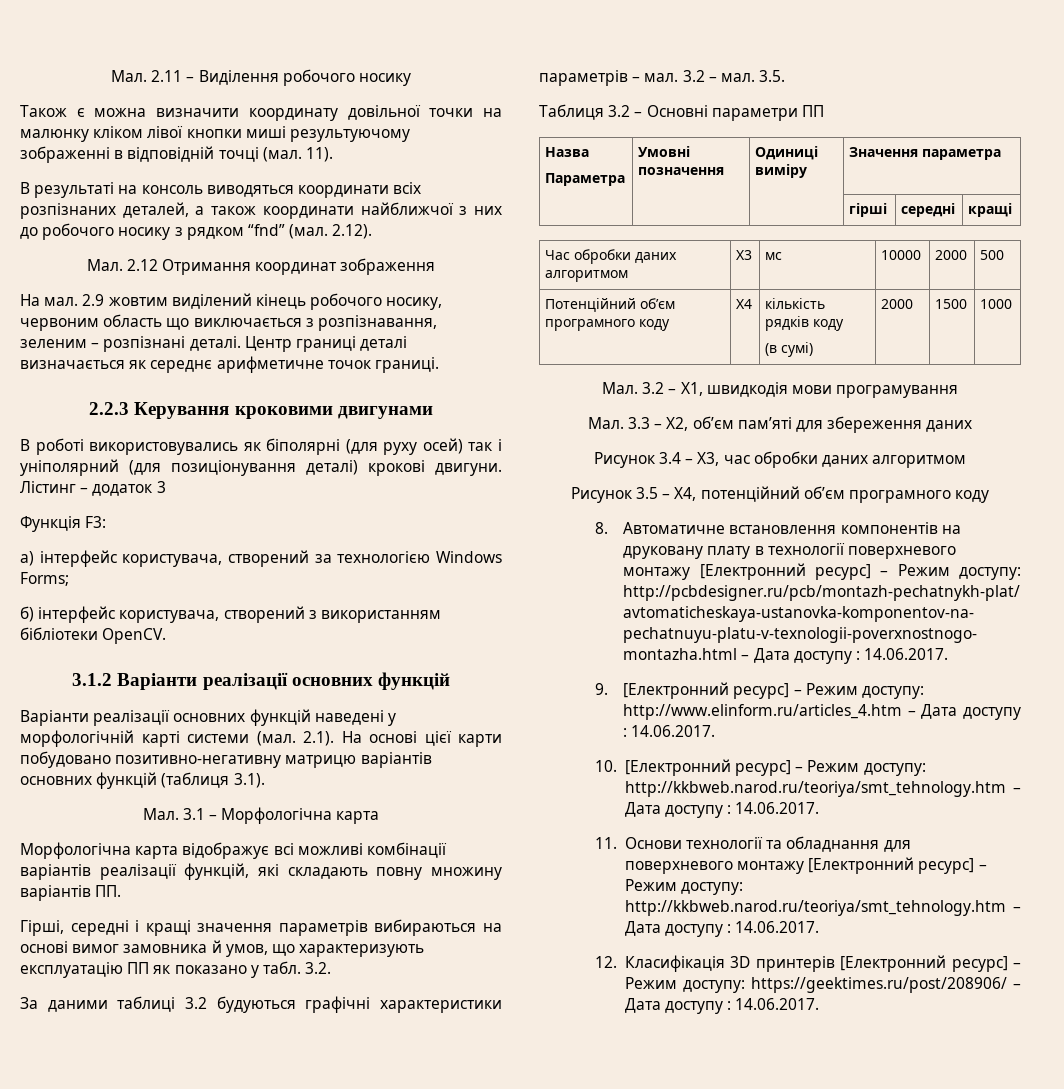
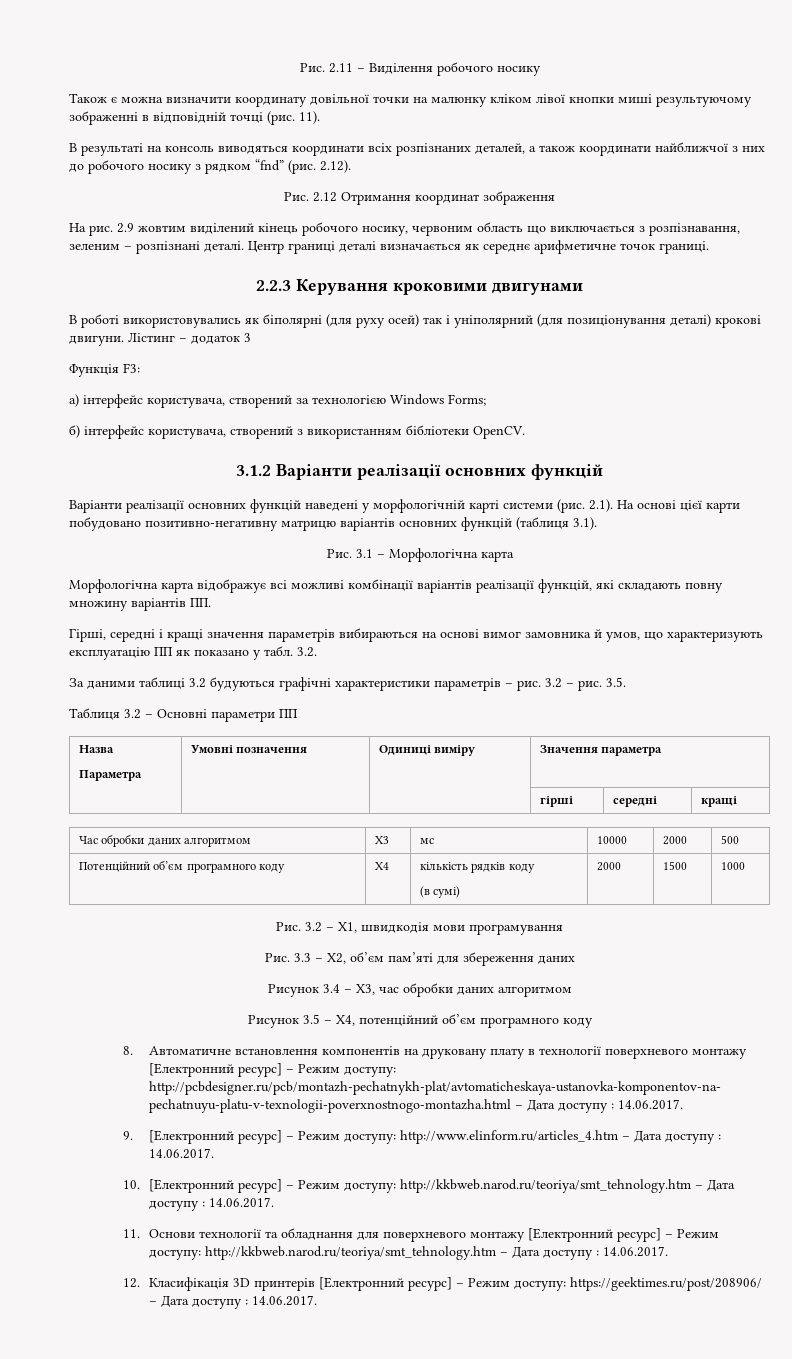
- Мал. 2.11 – Виділення робочого носику
+ Рис. 2.11 – Виділення робочого носику
- Також є можна визначити координату довільної точки на малюнку кліком лівої кнопки миші результуючому зображенні в відповідній точці (мал.
+ Також є можна визначити координату довільної точки на малюнку кліком лівої кнопки миші результуючому зображенні в відповідній точці (рис.
- В результаті на консоль виводяться координати всіх розпізнаних деталей, а також координати найближчої з них до робочого носику з рядком “fnd” (мал.
+ В результаті на консоль виводяться координати всіх розпізнаних деталей, а також координати найближчої з них до робочого носику з рядком “fnd” (рис.
- Мал. 2.12 Отримання координат зображення
+ Рис. 2.12 Отримання координат зображення
- На мал.
+ На рис.
- Варіанти реалізації основних функцій наведені у морфологічній карті системи (мал.
+ Варіанти реалізації основних функцій наведені у морфологічній карті системи (рис.
- Мал. 3.1 – Морфологічна карта
+ Рис. 3.1 – Морфологічна карта
- За даними таблиці 3.2 будуються графічні характеристики параметрів – мал. 3.2 – мал.
+ За даними таблиці 3.2 будуються графічні характеристики параметрів – рис. 3.2 – рис.
- Мал. 3.2 – Х1, швидкодія мови програмування
+ Рис. 3.2 – Х1, швидкодія мови програмування
- Мал. 3.3 – Х2, об’єм пам’яті для збереження даних
+ Рис. 3.3 – Х2, об’єм пам’яті для збереження даних

